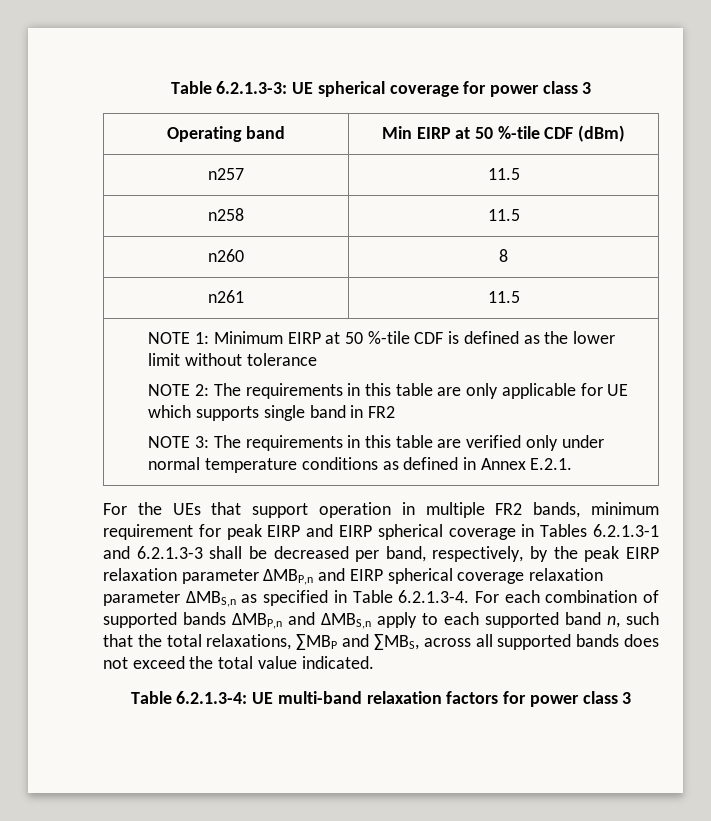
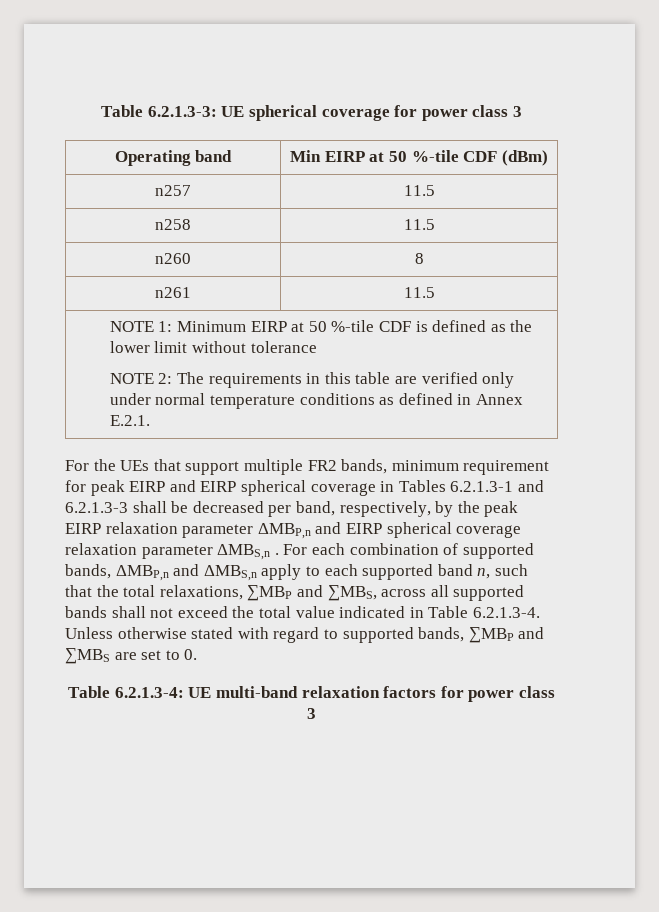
- NOTE 2: The requirements in this table are only applicable for UE which supports single band in FR2
- NOTE 3: The requirements in this table are verified only under normal temperature conditions as defined in Annex E.2.1.
+ NOTE 2: The requirements in this table are verified only under normal temperature conditions as defined in Annex E.2.1.
- For the UEs that support operation in multiple FR2 bands, minimum requirement for peak EIRP and EIRP spherical coverage in Tables 6.2.1.3-1 and 6.2.1.3-3 shall be decreased per band, respectively, by the peak EIRP relaxation parameter ΔMBP,n and EIRP spherical coverage relaxation parameter ΔMBS,n as specified in Table 6.2.1.3-4. For each combination of supported bands ΔMBP,n and ΔMBS,n apply to each supported band n, such that the total relaxations, ∑MBP and ∑MBS, across all supported bands does not exceed the total value indicated.
+ For the UEs that support multiple FR2 bands, minimum requirement for peak EIRP and EIRP spherical coverage in Tables 6.2.1.3-1 and 6.2.1.3-3 shall be decreased per band, respectively, by the peak EIRP relaxation parameter ΔMBP,n and EIRP spherical coverage relaxation parameter ΔMBS,n . For each combination of supported bands, ΔMBP,n and ΔMBS,n apply to each supported band n, such that the total relaxations, ∑MBP and ∑MBS, across all supported bands shall not exceed the total value indicated in Table 6.2.1.3-4. Unless otherwise stated with regard to supported bands, ∑MBP and ∑MBS are set to 0.

